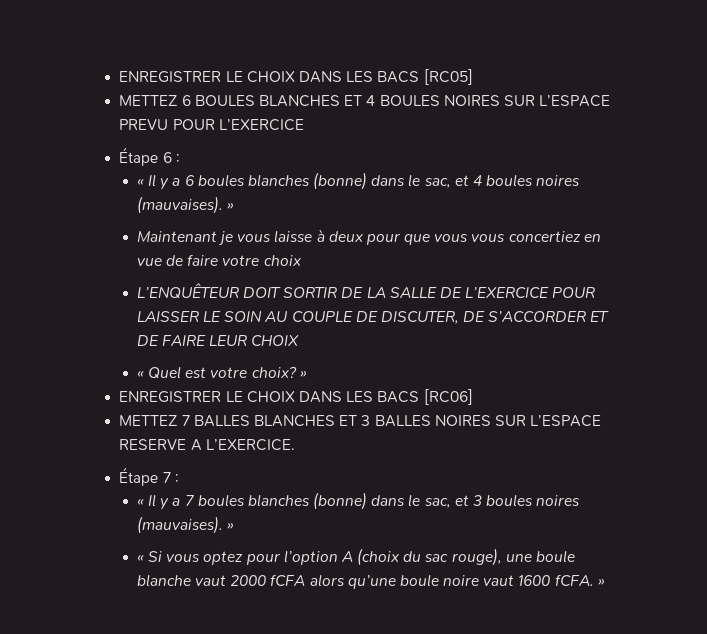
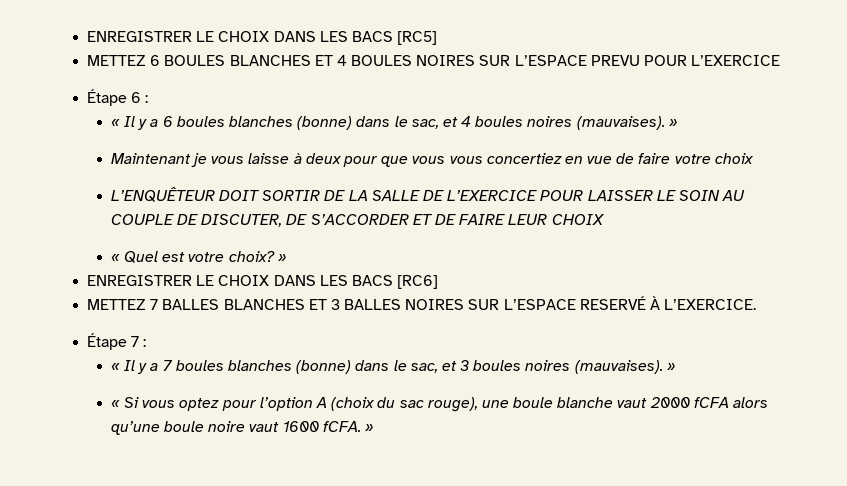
- ENREGISTRER LE CHOIX DANS LES BACS [RC05]
+ ENREGISTRER LE CHOIX DANS LES BACS [RC5]
- ENREGISTRER LE CHOIX DANS LES BACS [RC06]
+ ENREGISTRER LE CHOIX DANS LES BACS [RC6]
- METTEZ 7 BALLES BLANCHES ET 3 BALLES NOIRES SUR L’ESPACE RESERVE A L’EXERCICE.
+ METTEZ 7 BALLES BLANCHES ET 3 BALLES NOIRES SUR L’ESPACE RESERVÉ À L’EXERCICE.

